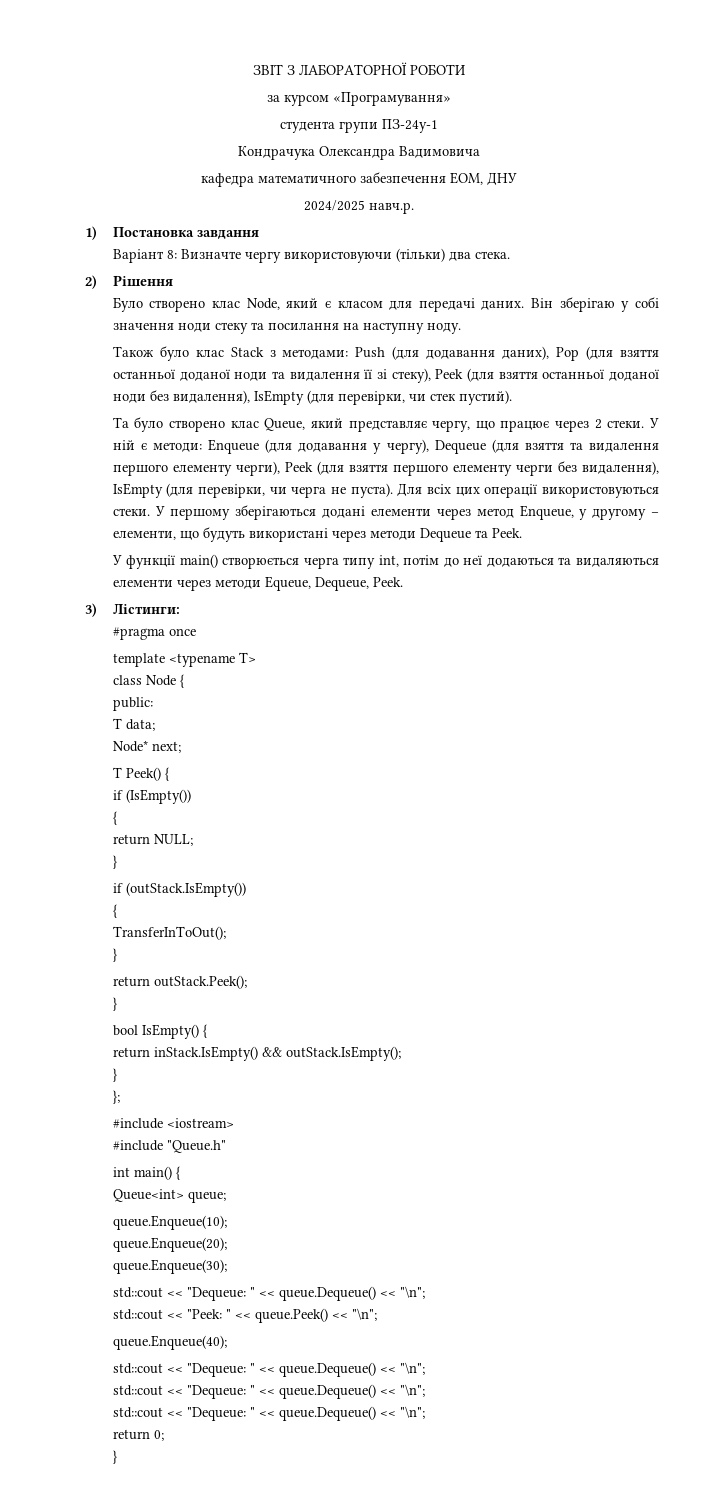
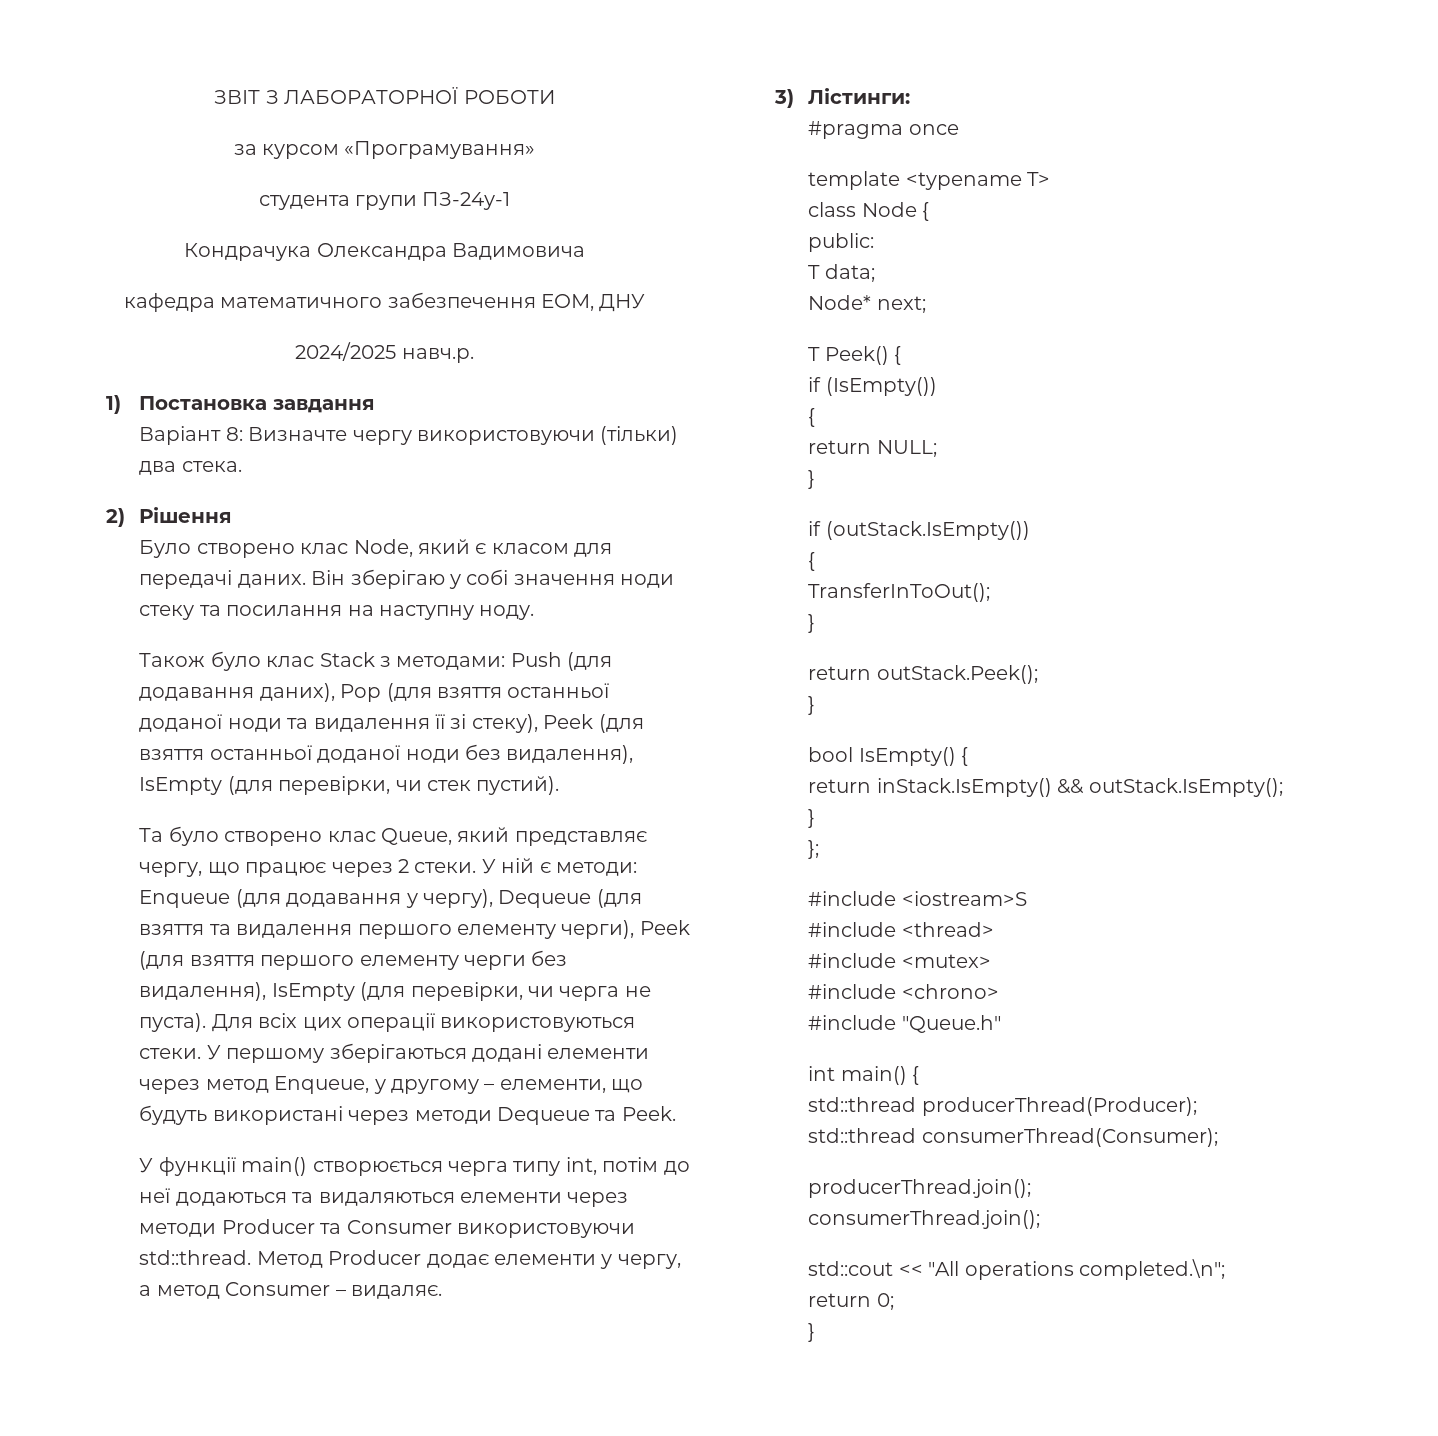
- У функції main() створюється черга типу int, потім до неї додаються та видаляються елементи через методи Equeue, Dequeue, Peek.
+ У функції main() створюється черга типу int, потім до неї додаються та видаляються елементи через методи Producer та Consumer використовуючи std::thread. Метод Producer додає елементи у чергу, а метод Consumer – видаляє.
- #include <iostream>
+ #include <iostream>S
+ #include <thread>
+ #include <mutex>
+ #include <chrono>
- Queue<int> queue;
- queue.Enqueue(10);
- queue.Enqueue(20);
- queue.Enqueue(30);
- std::cout << "Dequeue: " << queue.Dequeue() << "\n";
- std::cout << "Peek: " << queue.Peek() << "\n";
- queue.Enqueue(40);
- std::cout << "Dequeue: " << queue.Dequeue() << "\n";
- std::cout << "Dequeue: " << queue.Dequeue() << "\n";
- std::cout << "Dequeue: " << queue.Dequeue() << "\n";
+ std::thread producerThread(Producer);
+ std::thread consumerThread(Consumer);
+ producerThread.join();
+ consumerThread.join();
+ std::cout << "All operations completed.\n";

